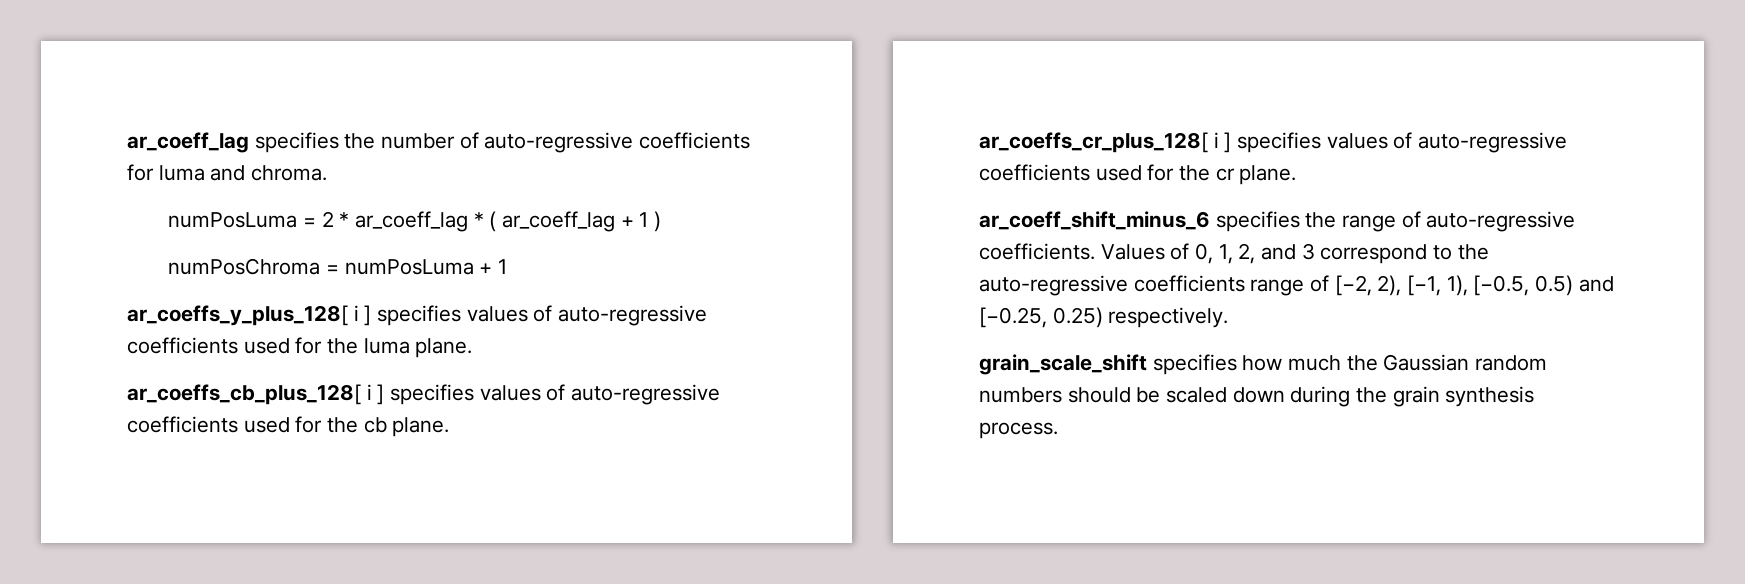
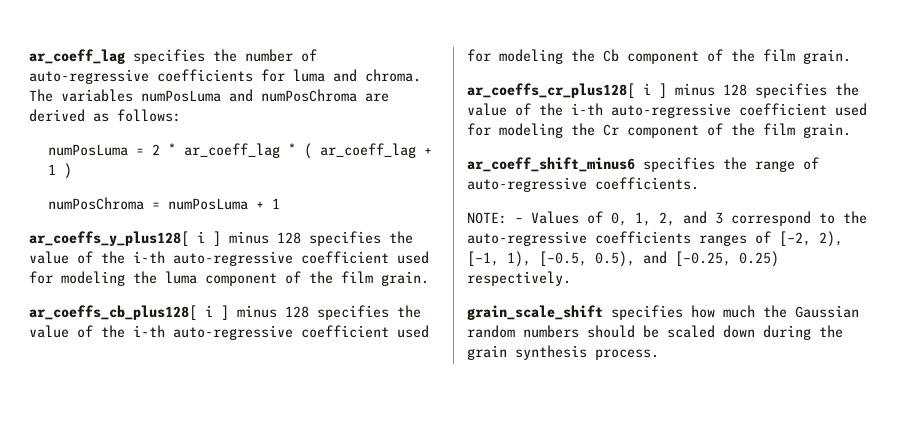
+ The variables numPosLuma and numPosChroma are derived as follows:
- ar_coeffs_y_plus_128[ i ] specifies values of auto-regressive coefficients used for the luma plane.
- ar_coeffs_cb_plus_128[ i ] specifies values of auto-regressive coefficients used for the cb plane.
- ar_coeffs_cr_plus_128[ i ] specifies values of auto-regressive coefficients used for the cr plane.
- ar_coeff_shift_minus_6 specifies the range of auto-regressive coefficients. Values of 0, 1, 2, and 3 correspond to the auto-regressive coefficients range of [−2, 2), [−1, 1), [−0.5, 0.5) and [−0.25, 0.25) respectively.
+ ar_coeffs_y_plus128[ i ] minus 128 specifies the value of the i-th auto-regressive coefficient used for modeling the luma component of the film grain.
+ ar_coeffs_cb_plus128[ i ] minus 128 specifies the value of the i-th auto-regressive coefficient used for modeling the Cb component of the film grain.
+ ar_coeffs_cr_plus128[ i ] minus 128 specifies the value of the i-th auto-regressive coefficient used for modeling the Cr component of the film grain.
+ ar_coeff_shift_minus6 specifies the range of auto-regressive coefficients.
+ NOTE: – Values of 0, 1, 2, and 3 correspond to the auto-regressive coefficients ranges of [−2, 2), [−1, 1), [−0.5, 0.5), and [−0.25, 0.25) respectively.

